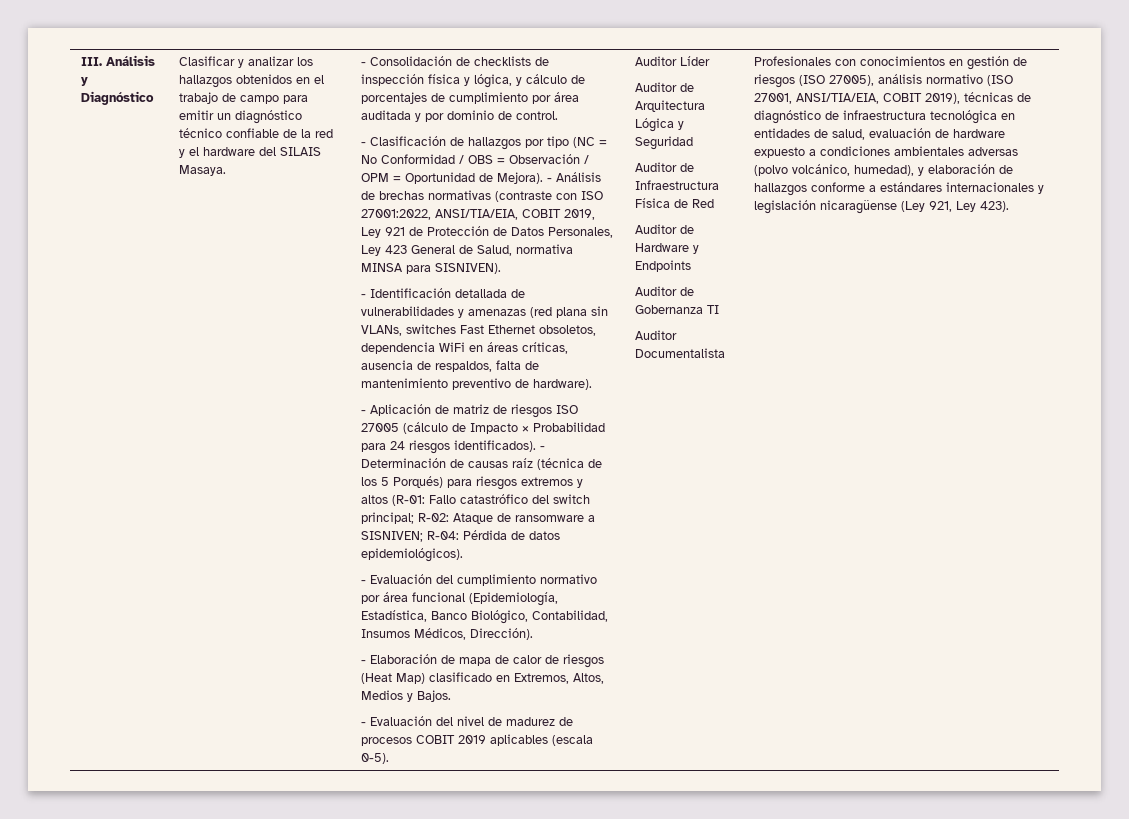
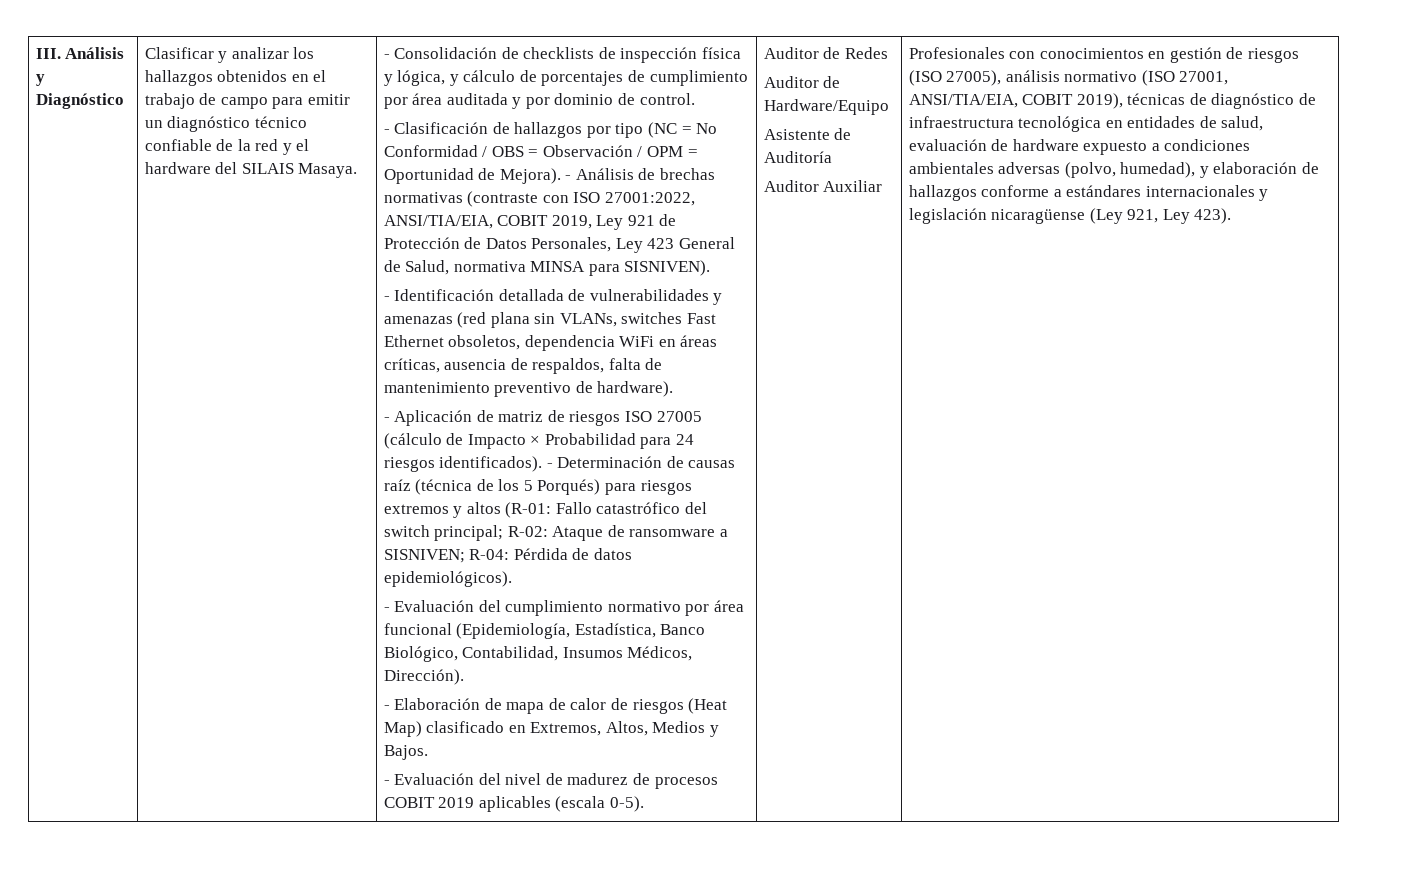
- Auditor Líder
- Auditor de Arquitectura Lógica y Seguridad
- Auditor de Infraestructura Física de Red
- Auditor de Hardware y Endpoints
- Auditor de Gobernanza TI
- Auditor Documentalista
+ Auditor de Redes
+ Auditor de Hardware/Equipo
+ Asistente de Auditoría
+ Auditor Auxiliar
- Profesionales con conocimientos en gestión de riesgos (ISO 27005), análisis normativo (ISO 27001, ANSI/TIA/EIA, COBIT 2019), técnicas de diagnóstico de infraestructura tecnológica en entidades de salud, evaluación de hardware expuesto a condiciones ambientales adversas (polvo volcánico, humedad), y elaboración de hallazgos conforme a estándares internacionales y legislación nicaragüense (Ley 921, Ley 423).
+ Profesionales con conocimientos en gestión de riesgos (ISO 27005), análisis normativo (ISO 27001, ANSI/TIA/EIA, COBIT 2019), técnicas de diagnóstico de infraestructura tecnológica en entidades de salud, evaluación de hardware expuesto a condiciones ambientales adversas (polvo, humedad), y elaboración de hallazgos conforme a estándares internacionales y legislación nicaragüense (Ley 921, Ley 423).

